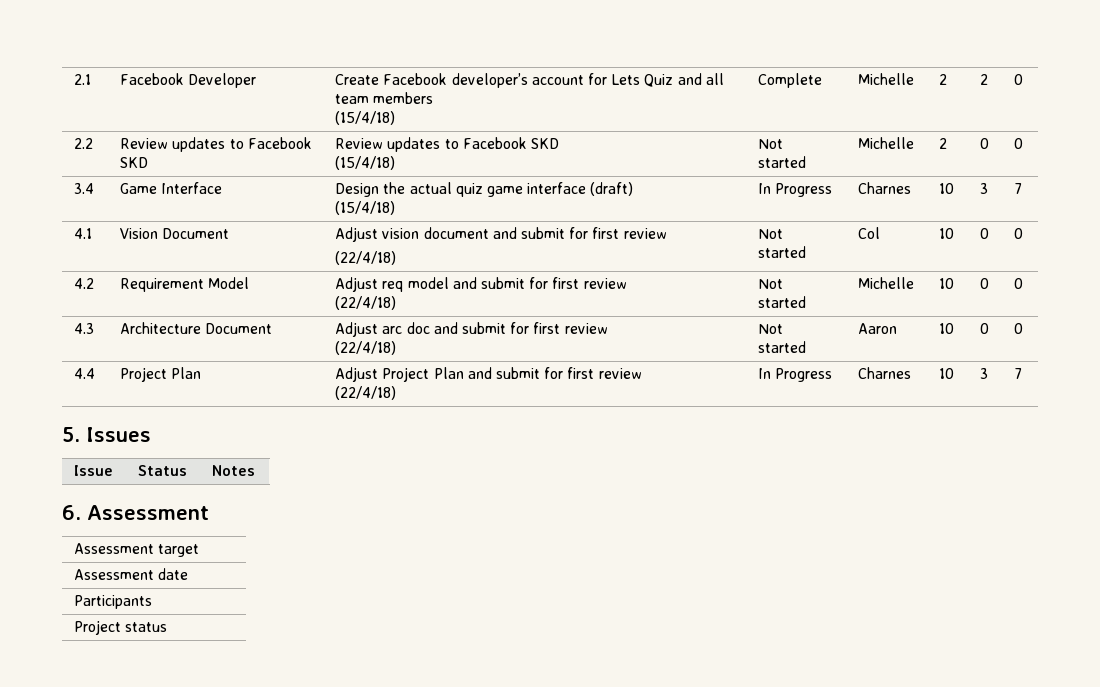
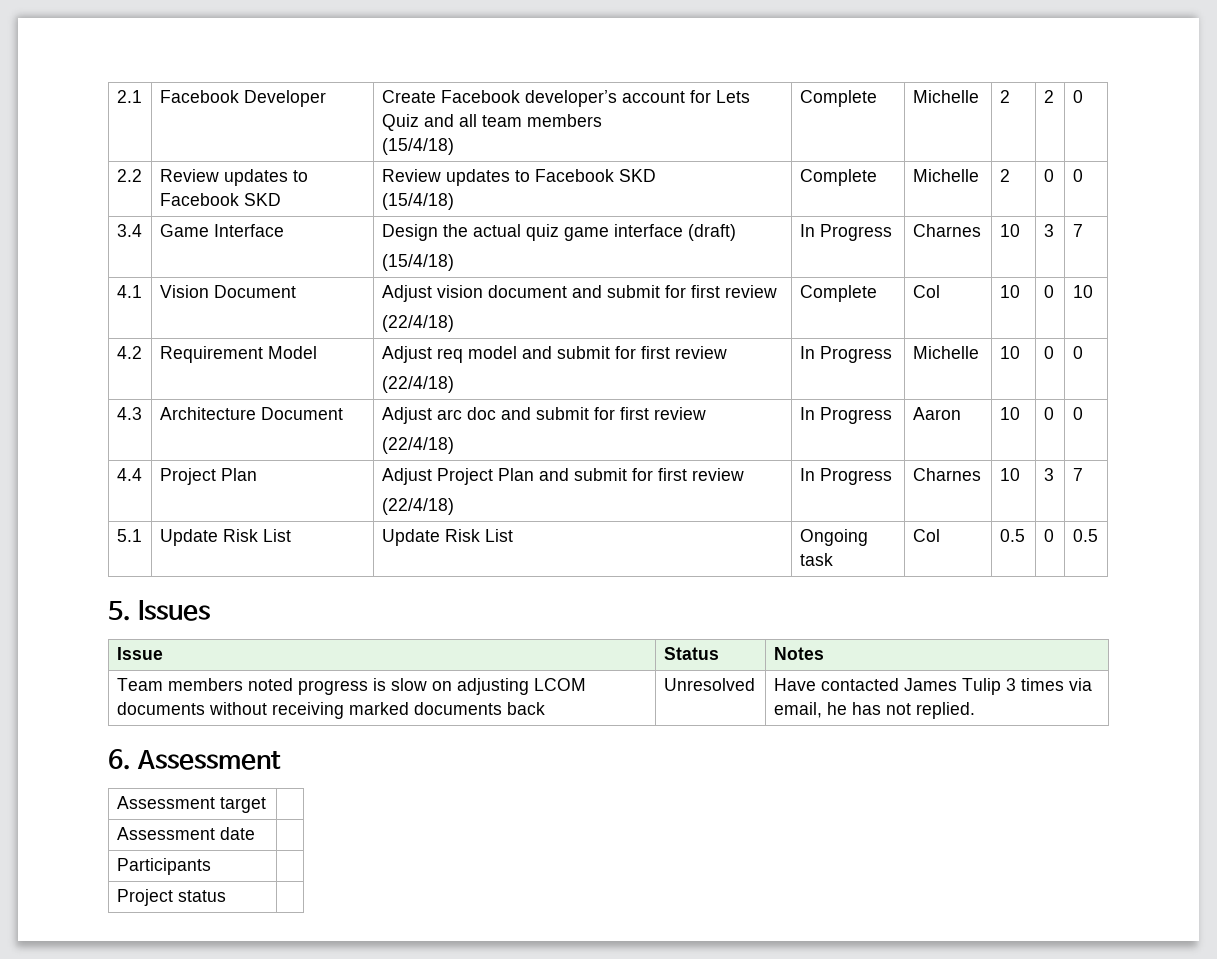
  2.2 | Review updates to Facebook SKD | Review updates to Facebook SKD
- (15/4/18) | Not started | Michelle | 2 | 0 | 0
+ (15/4/18) | Complete | Michelle | 2 | 0 | 0
  4.1 | Vision Document | Adjust vision document and submit for first review
- (22/4/18) | Not started | Col | 10 | 0 | 0
+ (22/4/18) | Complete | Col | 10 | 0 | 10
  4.2 | Requirement Model | Adjust req model and submit for first review
- (22/4/18) | Not started | Michelle | 10 | 0 | 0
+ (22/4/18) | In Progress | Michelle | 10 | 0 | 0
  4.3 | Architecture Document | Adjust arc doc and submit for first review
- (22/4/18) | Not started | Aaron | 10 | 0 | 0
+ (22/4/18) | In Progress | Aaron | 10 | 0 | 0
+ 5.1 | Update Risk List | Update Risk List | Ongoing task | Col | 0.5 | 0 | 0.5
+ Team members noted progress is slow on adjusting LCOM documents without receiving marked documents back | Unresolved | Have contacted James Tulip 3 times via email, he has not replied.

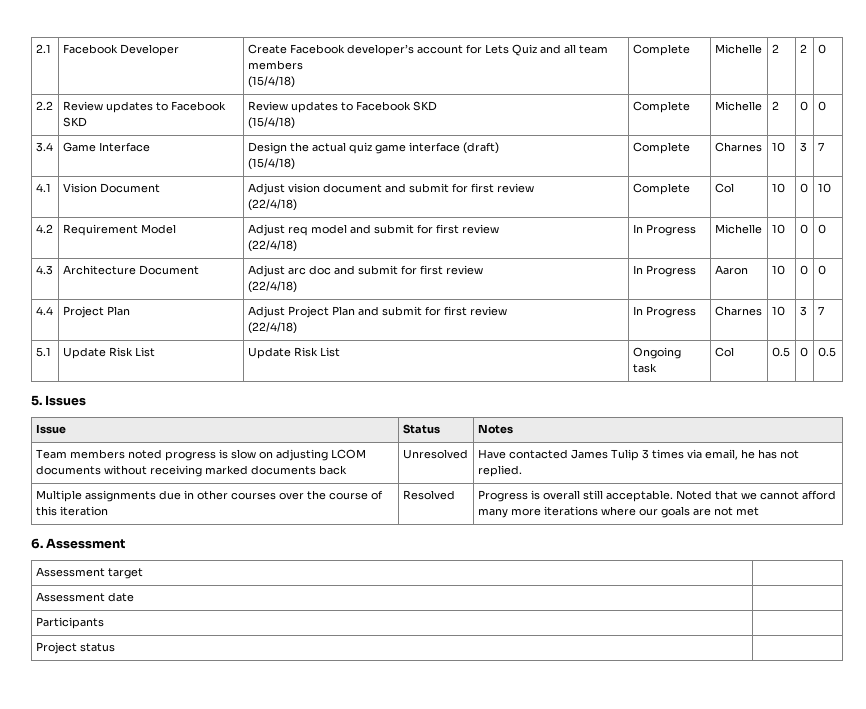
  3.4 | Game Interface | Design the actual quiz game interface (draft)
- (15/4/18) | In Progress | Charnes | 10 | 3 | 7
+ (15/4/18) | Complete | Charnes | 10 | 3 | 7
+ Multiple assignments due in other courses over the course of this iteration | Resolved | Progress is overall still acceptable. Noted that we cannot afford many more iterations where our goals are not met

